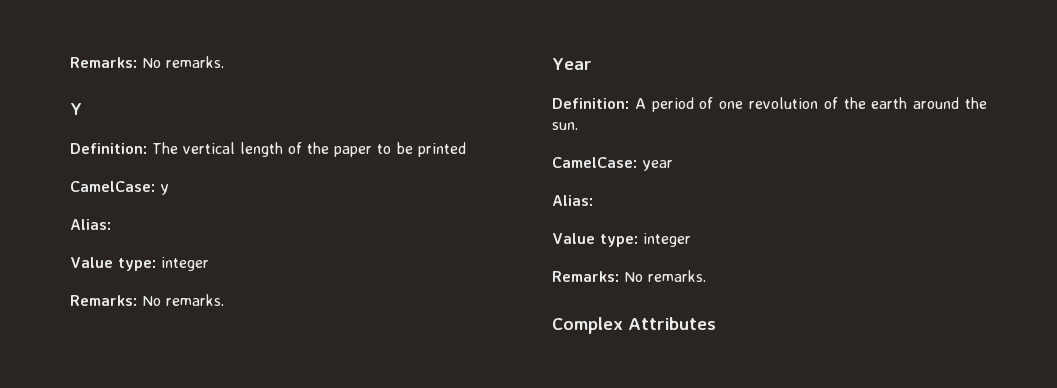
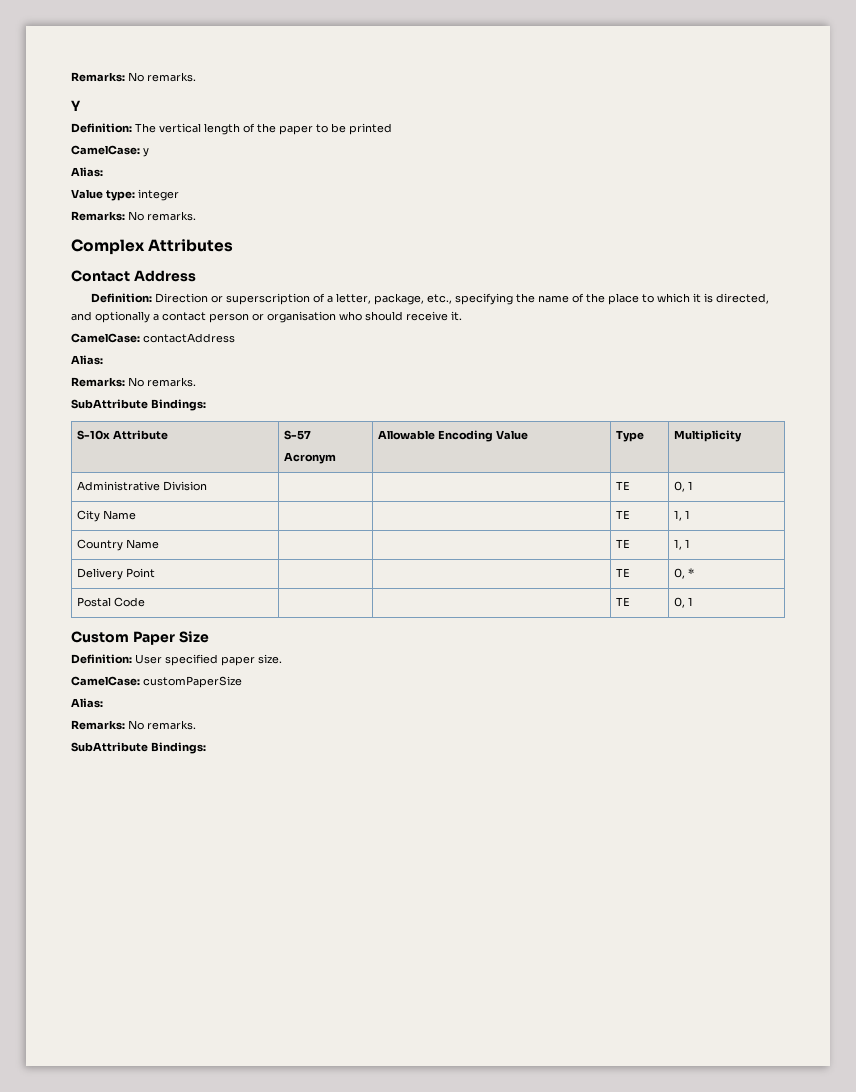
- Year
- Definition: A period of one revolution of the earth around the sun.
- CamelCase: year
+ Complex Attributes
+ Contact Address
+ Definition: Direction or superscription of a letter, package, etc., specifying the name of the place to which it is directed, and optionally a contact person or organisation who should receive it.
+ CamelCase: contactAddress
  Alias:
- Value type: integer
  Remarks: No remarks.
- Complex Attributes
+ SubAttribute Bindings:
+ S-10x Attribute | S-57
+ Acronym | Allowable Encoding Value | Type | Multiplicity
+ Administrative Division | | | TE | 0, 1
+ City Name | | | TE | 1, 1
+ Country Name | | | TE | 1, 1
+ Delivery Point | | | TE | 0, *
+ Postal Code | | | TE | 0, 1
+ Custom Paper Size
+ Definition: User specified paper size.
+ CamelCase: customPaperSize
+ Alias:
+ Remarks: No remarks.
+ SubAttribute Bindings:

